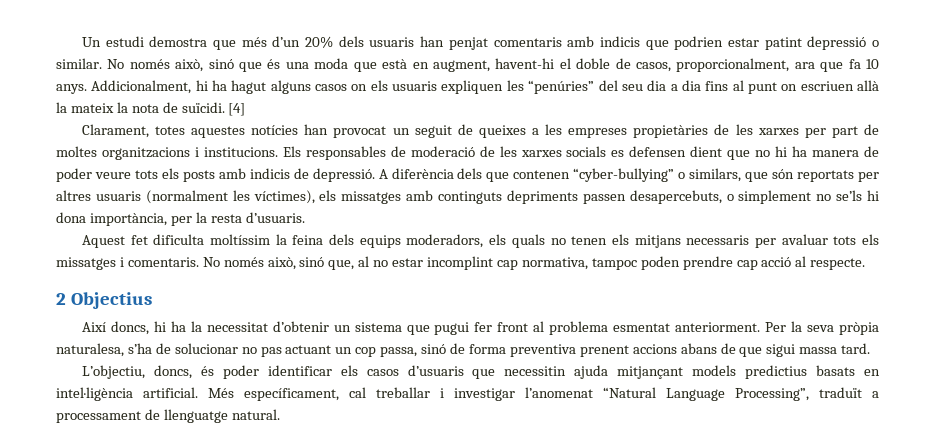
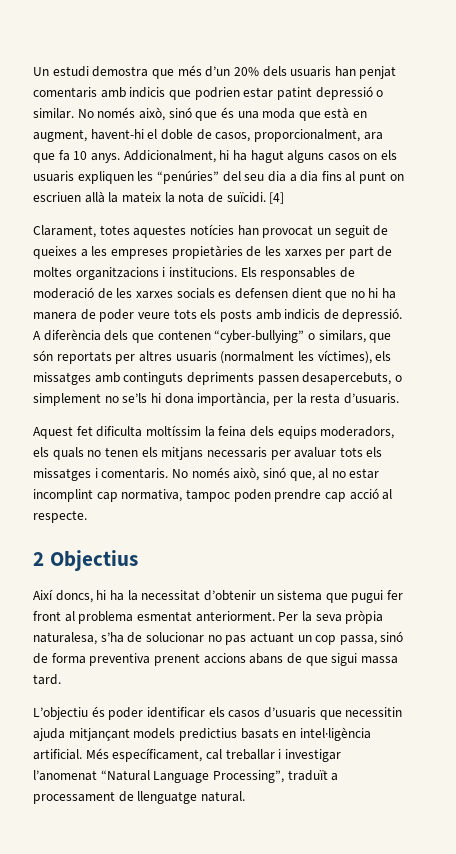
- L’objectiu, doncs, és poder identificar els casos d’usuaris que necessitin ajuda mitjançant models predictius basats en intel·ligència artificial.
+ L’objectiu és poder identificar els casos d’usuaris que necessitin ajuda mitjançant models predictius basats en intel·ligència artificial.

